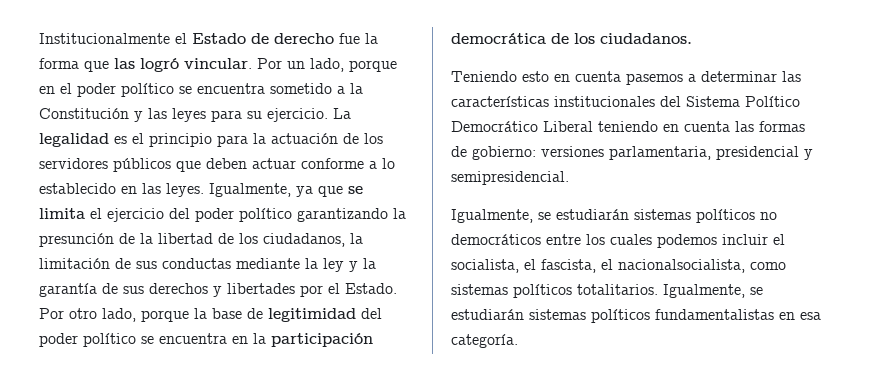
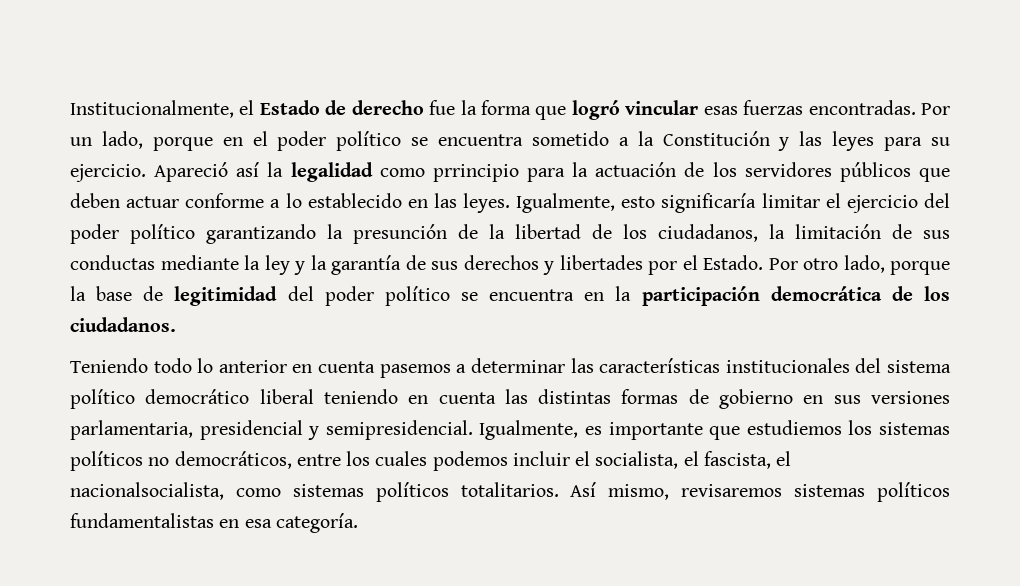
- Institucionalmente el Estado de derecho fue la forma que las logró vincular.
+ Institucionalmente, el Estado de derecho fue la forma que logró vincular esas fuerzas encontradas.
- La legalidad es el principio para la actuación de los servidores públicos que deben actuar conforme a lo establecido en las leyes.
+ Apareció así la legalidad como prrincipio para la actuación de los servidores públicos que deben actuar conforme a lo establecido en las leyes.
- Igualmente, ya que se limita el ejercicio del poder político garantizando la presunción de la libertad de los ciudadanos, la limitación de sus conductas mediante la ley y la garantía de sus derechos y libertades por el Estado.
+ Igualmente, esto significaría limitar el ejercicio del poder político garantizando la presunción de la libertad de los ciudadanos, la limitación de sus conductas mediante la ley y la garantía de sus derechos y libertades por el Estado.
- Teniendo esto en cuenta pasemos a determinar las características institucionales del Sistema Político Democrático Liberal teniendo en cuenta las formas de gobierno: versiones parlamentaria, presidencial y semipresidencial.
- Igualmente, se estudiarán sistemas políticos no democráticos entre los cuales podemos incluir el socialista, el fascista, el nacionalsocialista, como sistemas políticos totalitarios.
+ Teniendo todo lo anterior en cuenta pasemos a determinar las características institucionales del sistema político democrático liberal teniendo en cuenta las distintas formas de gobierno en sus versiones parlamentaria, presidencial y semipresidencial. Igualmente, es importante que estudiemos los sistemas políticos no democráticos, entre los cuales podemos incluir el socialista, el fascista, el nacionalsocialista, como sistemas políticos totalitarios.
- Igualmente, se estudiarán sistemas políticos fundamentalistas en esa categoría.
+ Así mismo, revisaremos sistemas políticos fundamentalistas en esa categoría.

